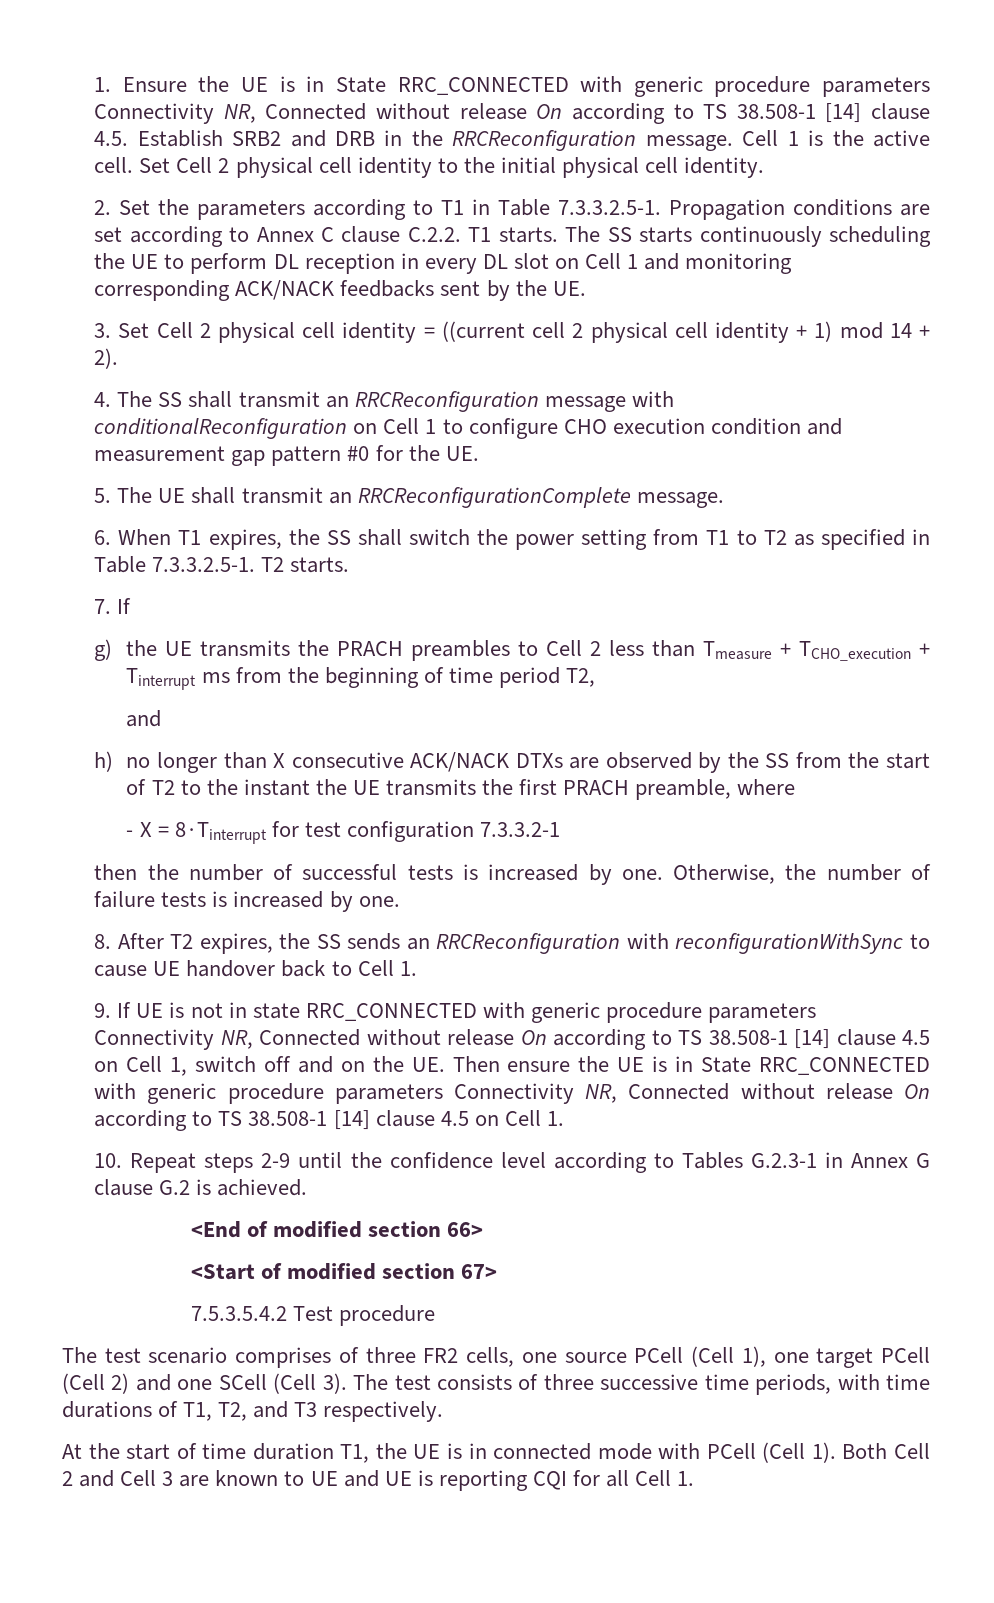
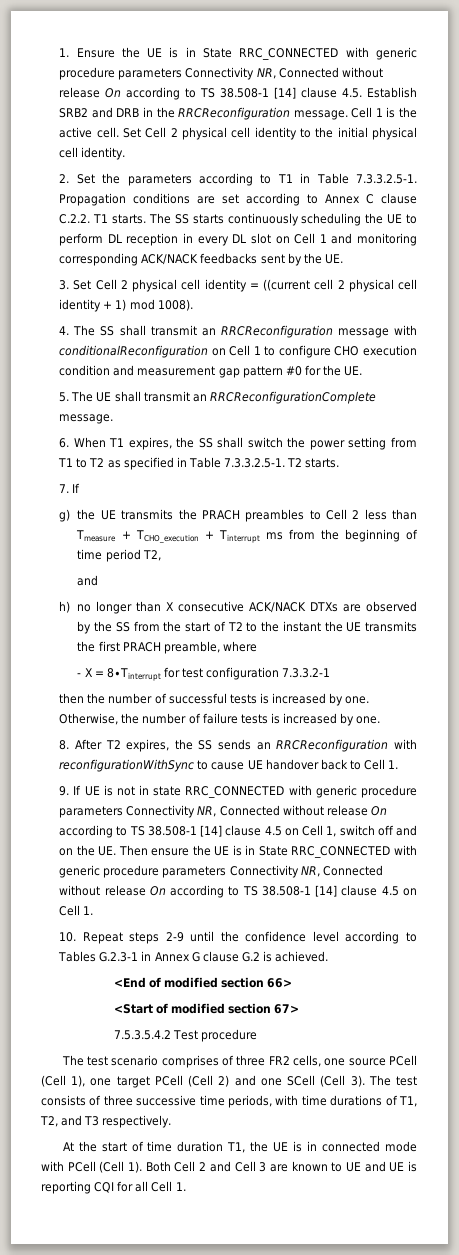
- 3. Set Cell 2 physical cell identity = ((current cell 2 physical cell identity + 1) mod 14 + 2).
+ 3. Set Cell 2 physical cell identity = ((current cell 2 physical cell identity + 1) mod 1008).

